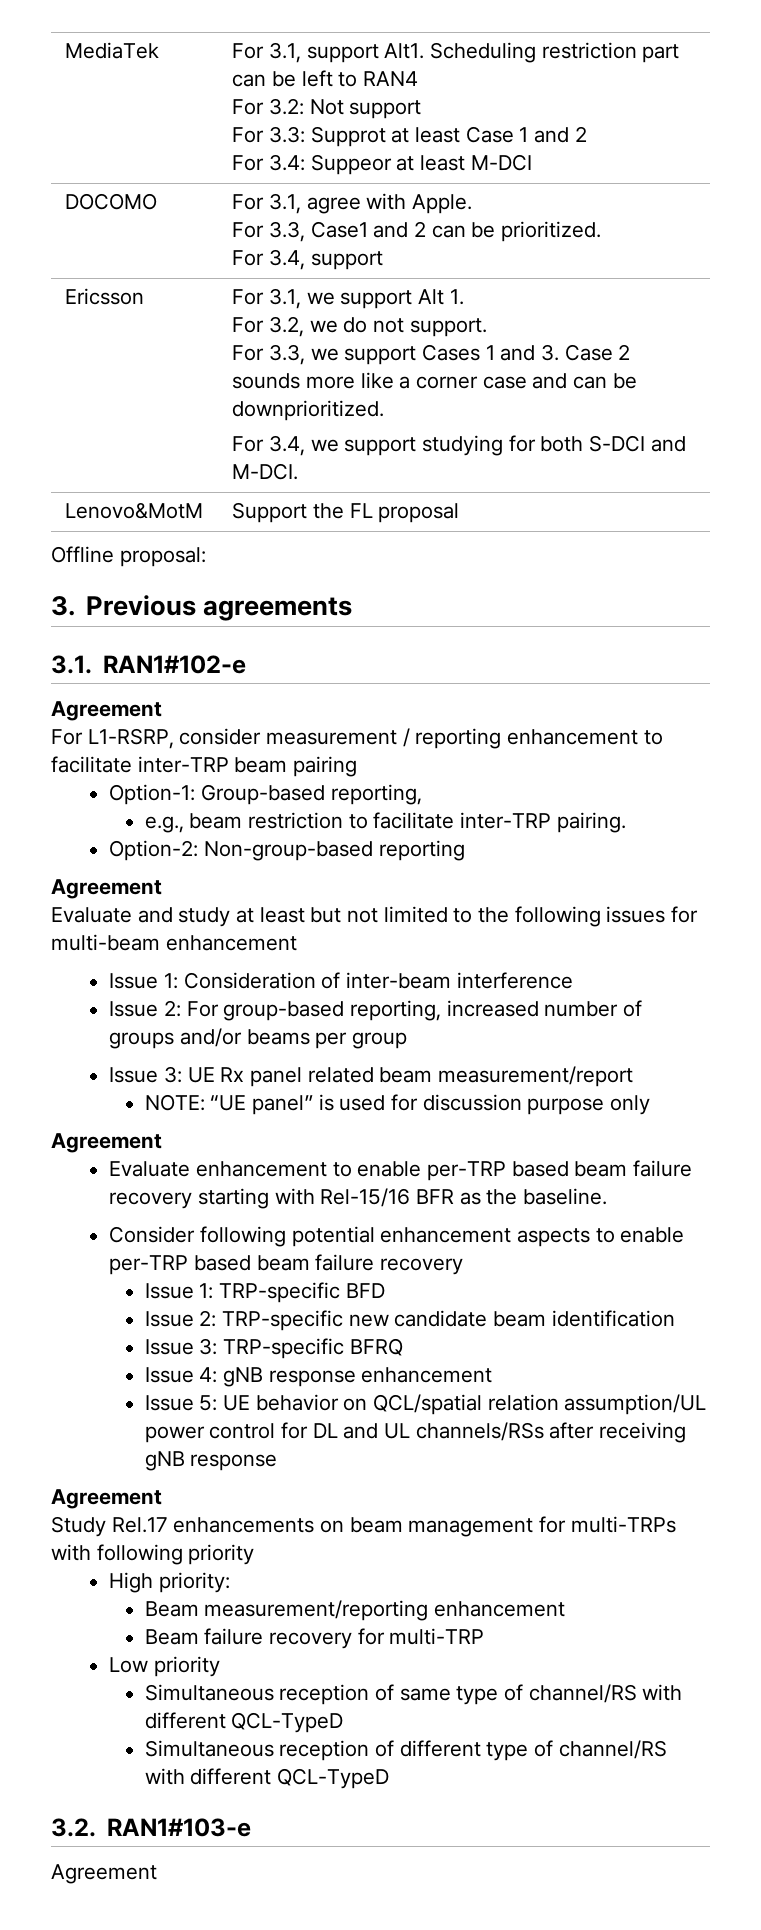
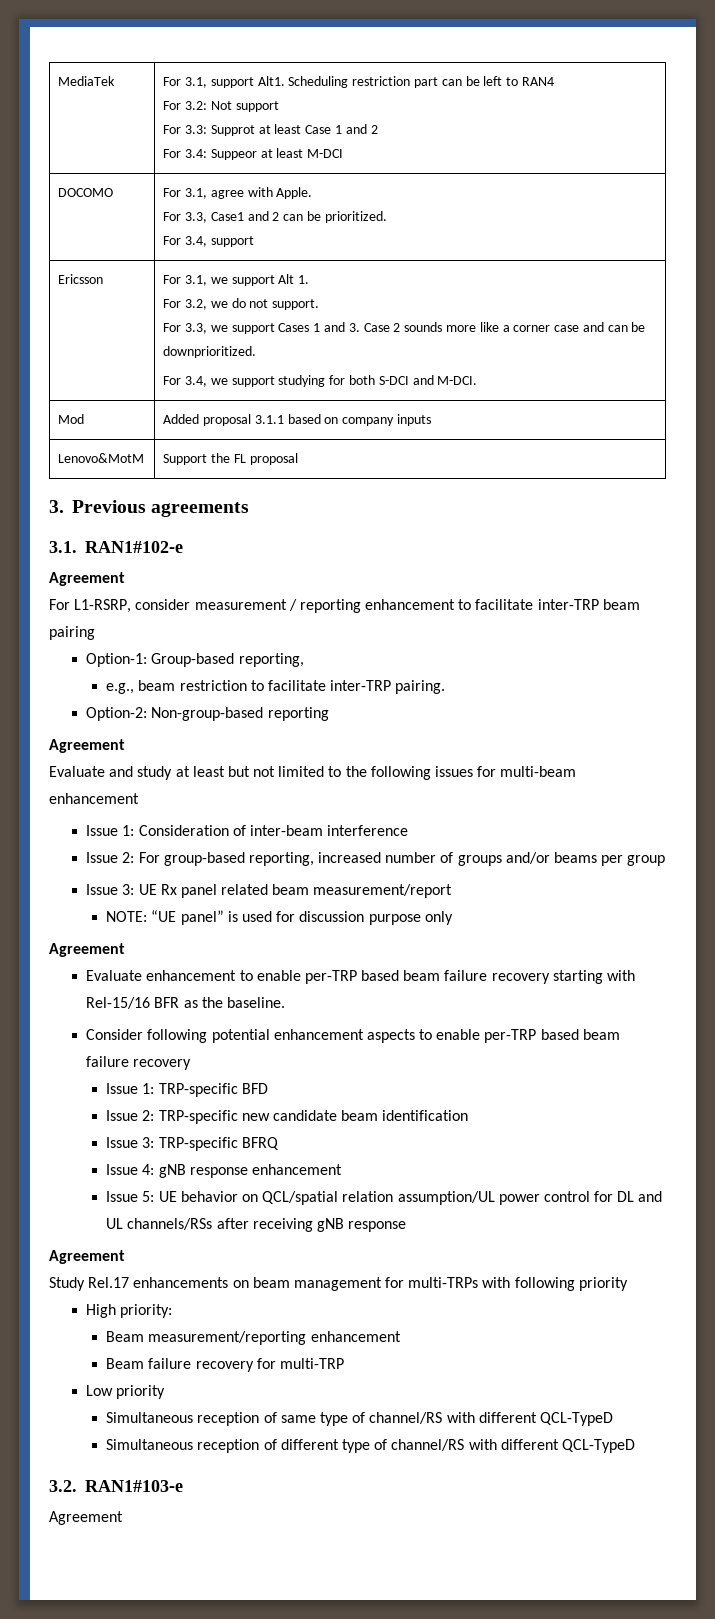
+ Mod | Added proposal 3.1.1 based on company inputs
- Offline proposal:

